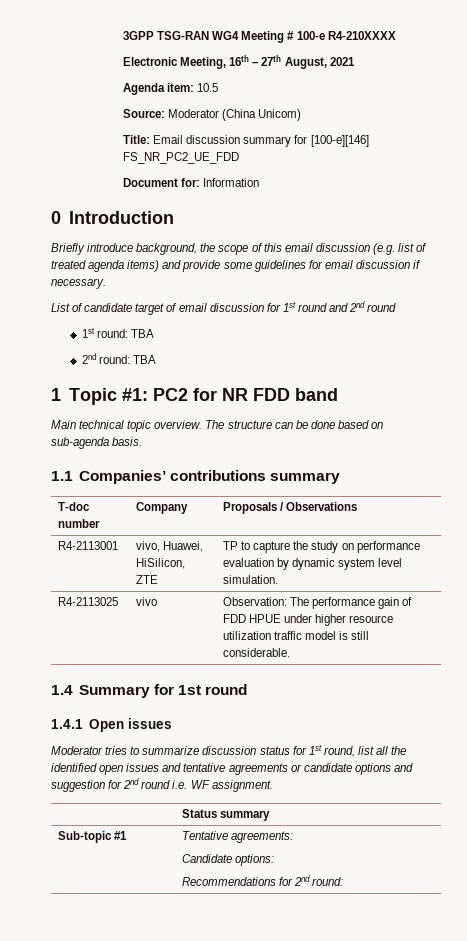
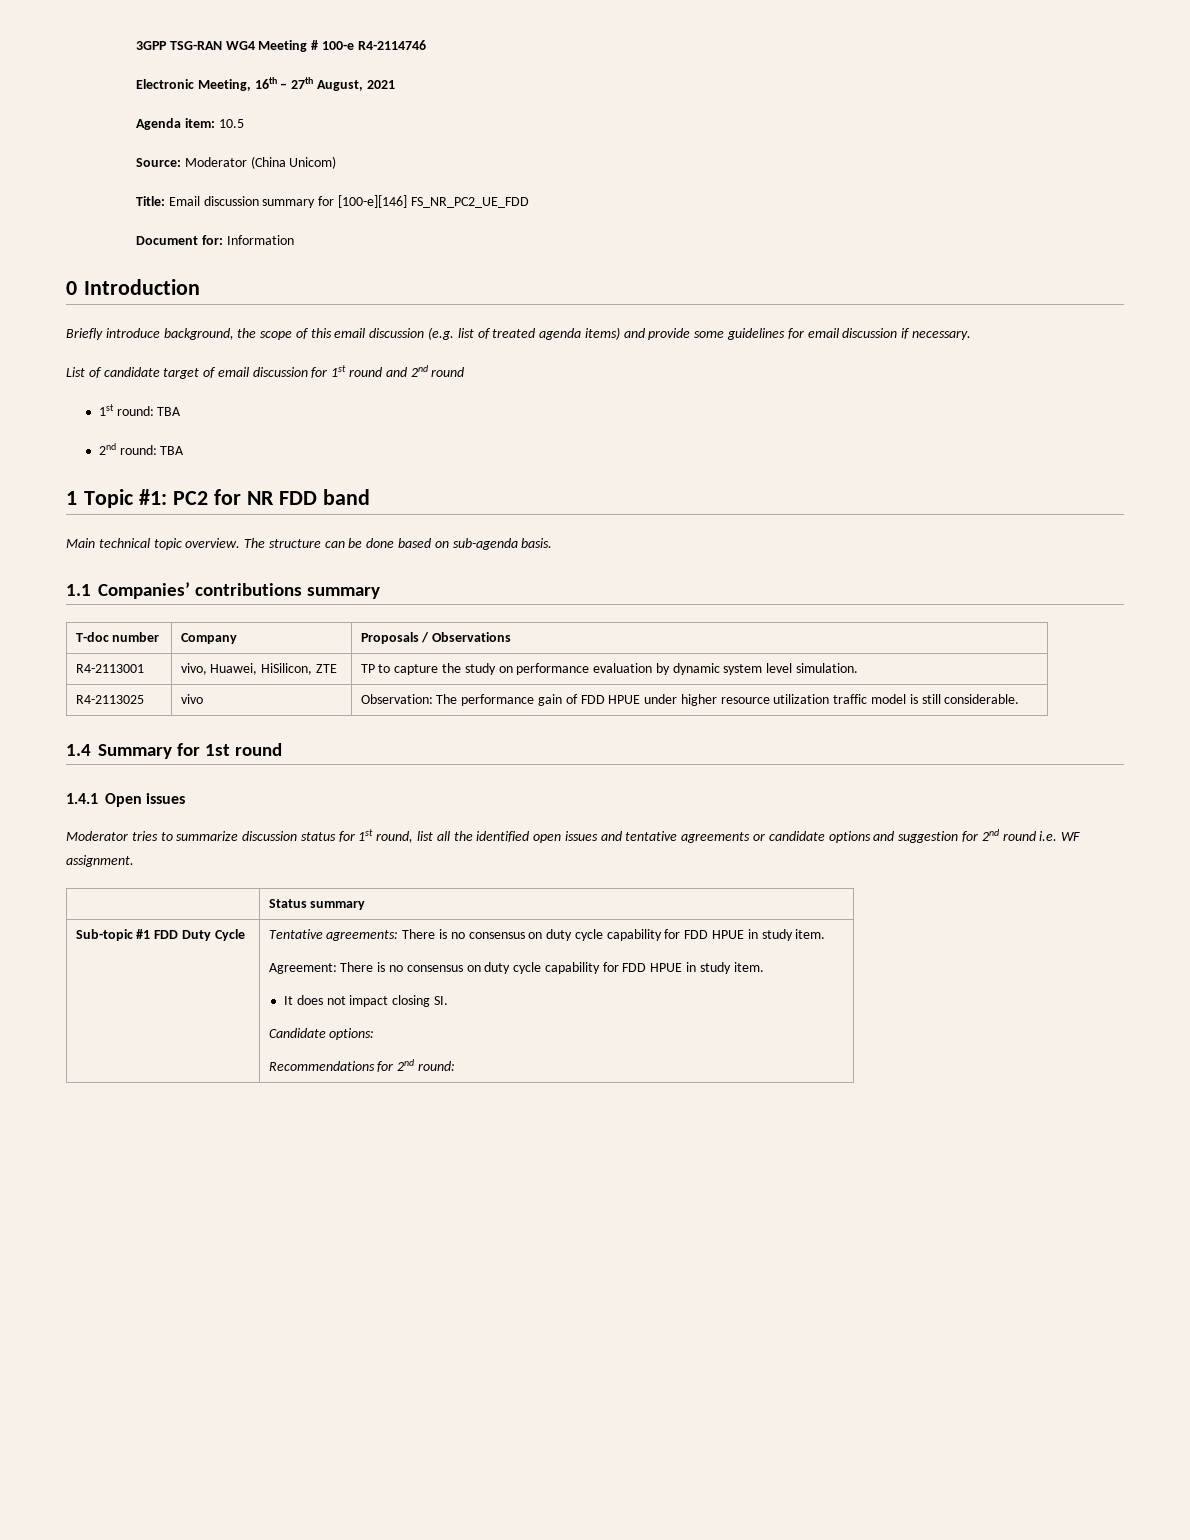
- 3GPP TSG-RAN WG4 Meeting # 100-e R4-210XXXX
+ 3GPP TSG-RAN WG4 Meeting # 100-e R4-2114746
- Sub-topic #1
+ Sub-topic #1 FDD Duty Cycle
- Tentative agreements:
+ Tentative agreements: There is no consensus on duty cycle capability for FDD HPUE in study item.
+ Agreement: There is no consensus on duty cycle capability for FDD HPUE in study item.
+ It does not impact closing SI.

